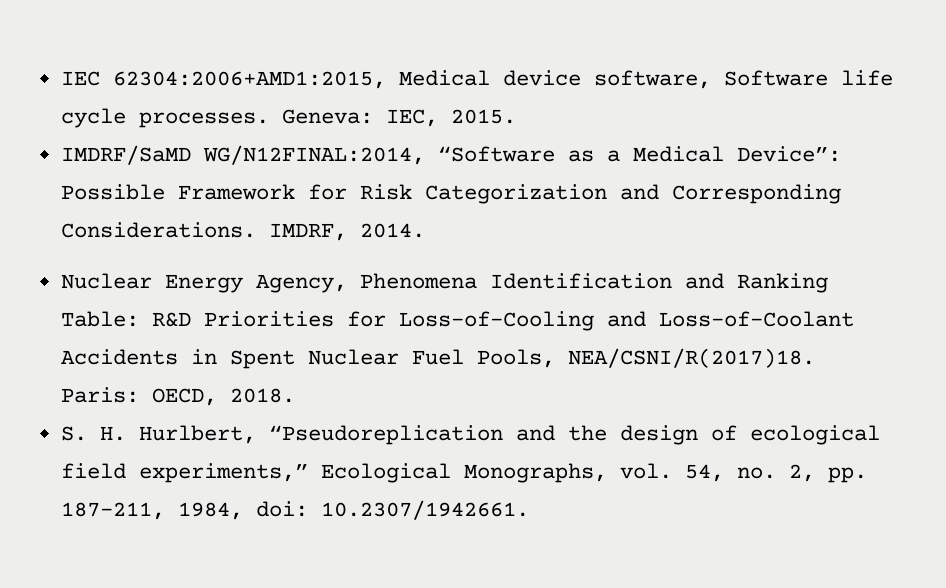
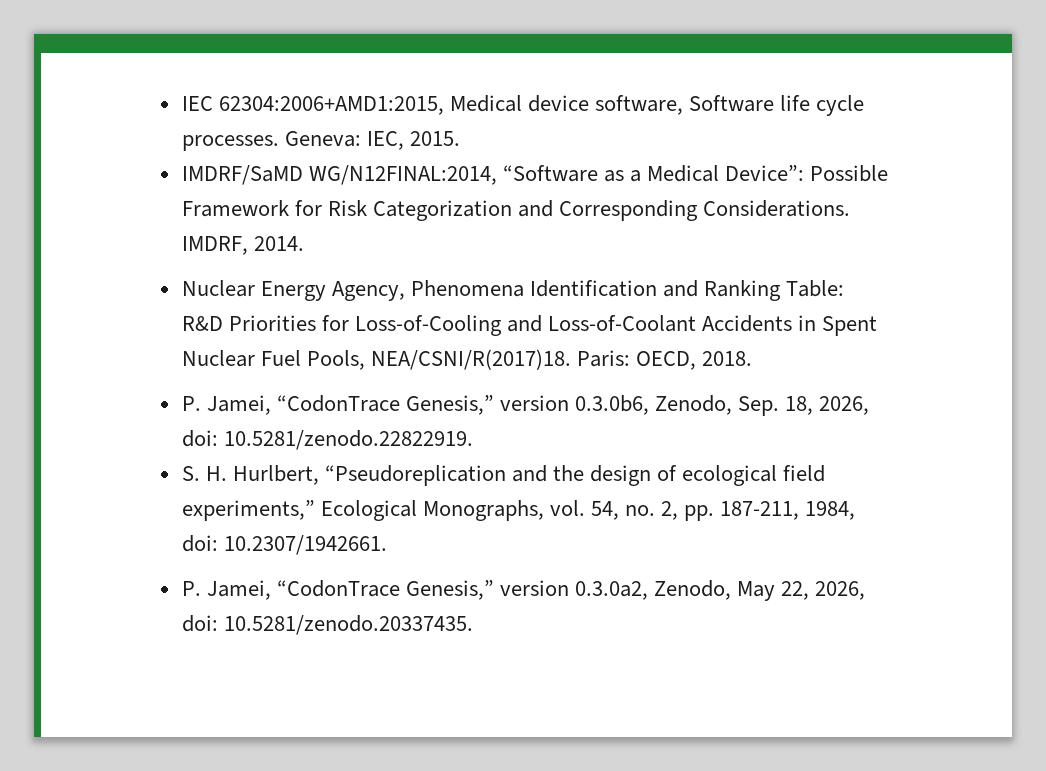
+ P. Jamei, “CodonTrace Genesis,” version 0.3.0b6, Zenodo, Sep. 18, 2026, doi: 10.5281/zenodo.22822919.
+ P. Jamei, “CodonTrace Genesis,” version 0.3.0a2, Zenodo, May 22, 2026, doi: 10.5281/zenodo.20337435.

